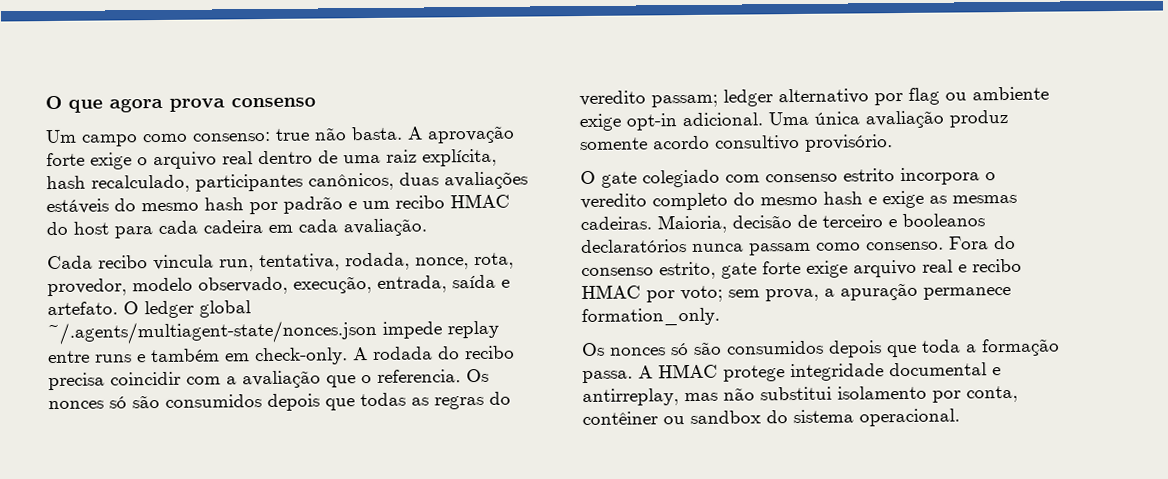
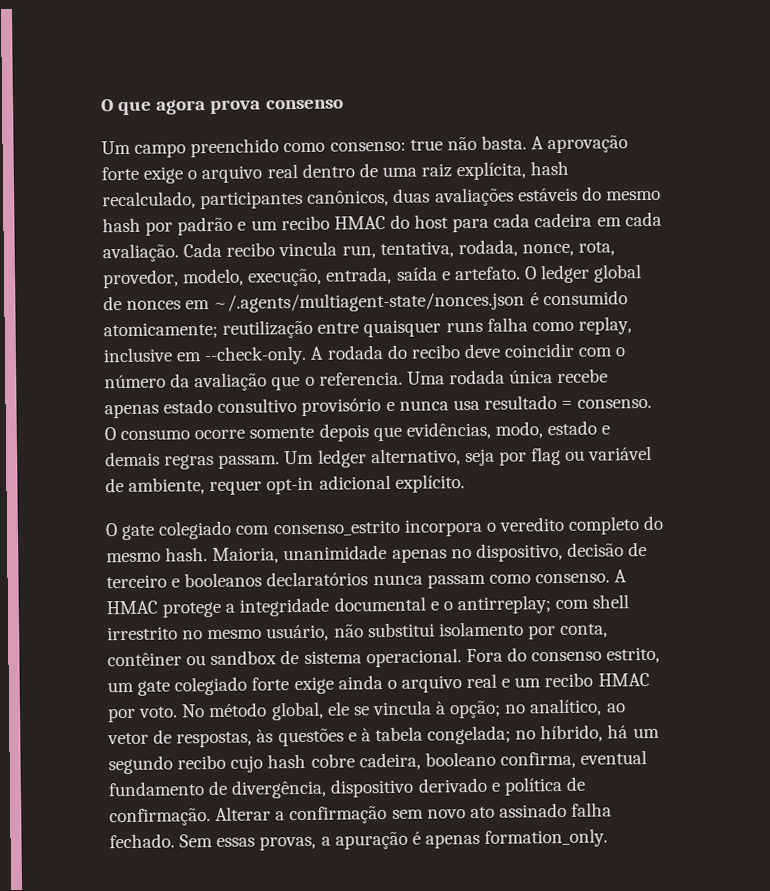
- Um campo como consenso: true não basta.
+ Um campo preenchido como consenso: true não basta.
- A aprovação forte exige o arquivo real dentro de uma raiz explícita, hash recalculado, participantes canônicos, duas avaliações estáveis do mesmo hash por padrão e um recibo HMAC do host para cada cadeira em cada avaliação.
- Cada recibo vincula run, tentativa, rodada, nonce, rota, provedor, modelo observado, execução, entrada, saída e artefato.
+ A aprovação forte exige o arquivo real dentro de uma raiz explícita, hash recalculado, participantes canônicos, duas avaliações estáveis do mesmo hash por padrão e um recibo HMAC do host para cada cadeira em cada avaliação. Cada recibo vincula run, tentativa, rodada, nonce, rota, provedor, modelo, execução, entrada, saída e artefato.
- O ledger global ~/.agents/multiagent-state/nonces.json impede replay entre runs e também em check-only.
+ O ledger global de nonces em ~/.agents/multiagent-state/nonces.json é consumido atomicamente; reutilização entre quaisquer runs falha como replay, inclusive em --check-only.
- A rodada do recibo precisa coincidir com a avaliação que o referencia.
+ A rodada do recibo deve coincidir com o número da avaliação que o referencia.
- Os nonces só são consumidos depois que todas as regras do veredito passam; ledger alternativo por flag ou ambiente exige opt-in adicional. Uma única avaliação produz somente acordo consultivo provisório.
+ Uma rodada única recebe apenas estado consultivo provisório e nunca usa resultado = consenso. O consumo ocorre somente depois que evidências, modo, estado e demais regras passam. Um ledger alternativo, seja por flag ou variável de ambiente, requer opt-in adicional explícito.
- O gate colegiado com consenso estrito incorpora o veredito completo do mesmo hash e exige as mesmas cadeiras. Maioria, decisão de terceiro e booleanos declaratórios nunca passam como consenso.
+ O gate colegiado com consenso_estrito incorpora o veredito completo do mesmo hash. Maioria, unanimidade apenas no dispositivo, decisão de terceiro e booleanos declaratórios nunca passam como consenso.
- Fora do consenso estrito, gate forte exige arquivo real e recibo HMAC por voto; sem prova, a apuração permanece formation_only.
- Os nonces só são consumidos depois que toda a formação passa.
- A HMAC protege integridade documental e antirreplay, mas não substitui isolamento por conta, contêiner ou sandbox do sistema operacional.
+ A HMAC protege a integridade documental e o antirreplay; com shell irrestrito no mesmo usuário, não substitui isolamento por conta, contêiner ou sandbox de sistema operacional.
+ Fora do consenso estrito, um gate colegiado forte exige ainda o arquivo real e um recibo HMAC por voto. No método global, ele se vincula à opção; no analítico, ao vetor de respostas, às questões e à tabela congelada; no híbrido, há um segundo recibo cujo hash cobre cadeira, booleano confirma, eventual fundamento de divergência, dispositivo derivado e política de confirmação. Alterar a confirmação sem novo ato assinado falha fechado. Sem essas provas, a apuração é apenas formation_only.

